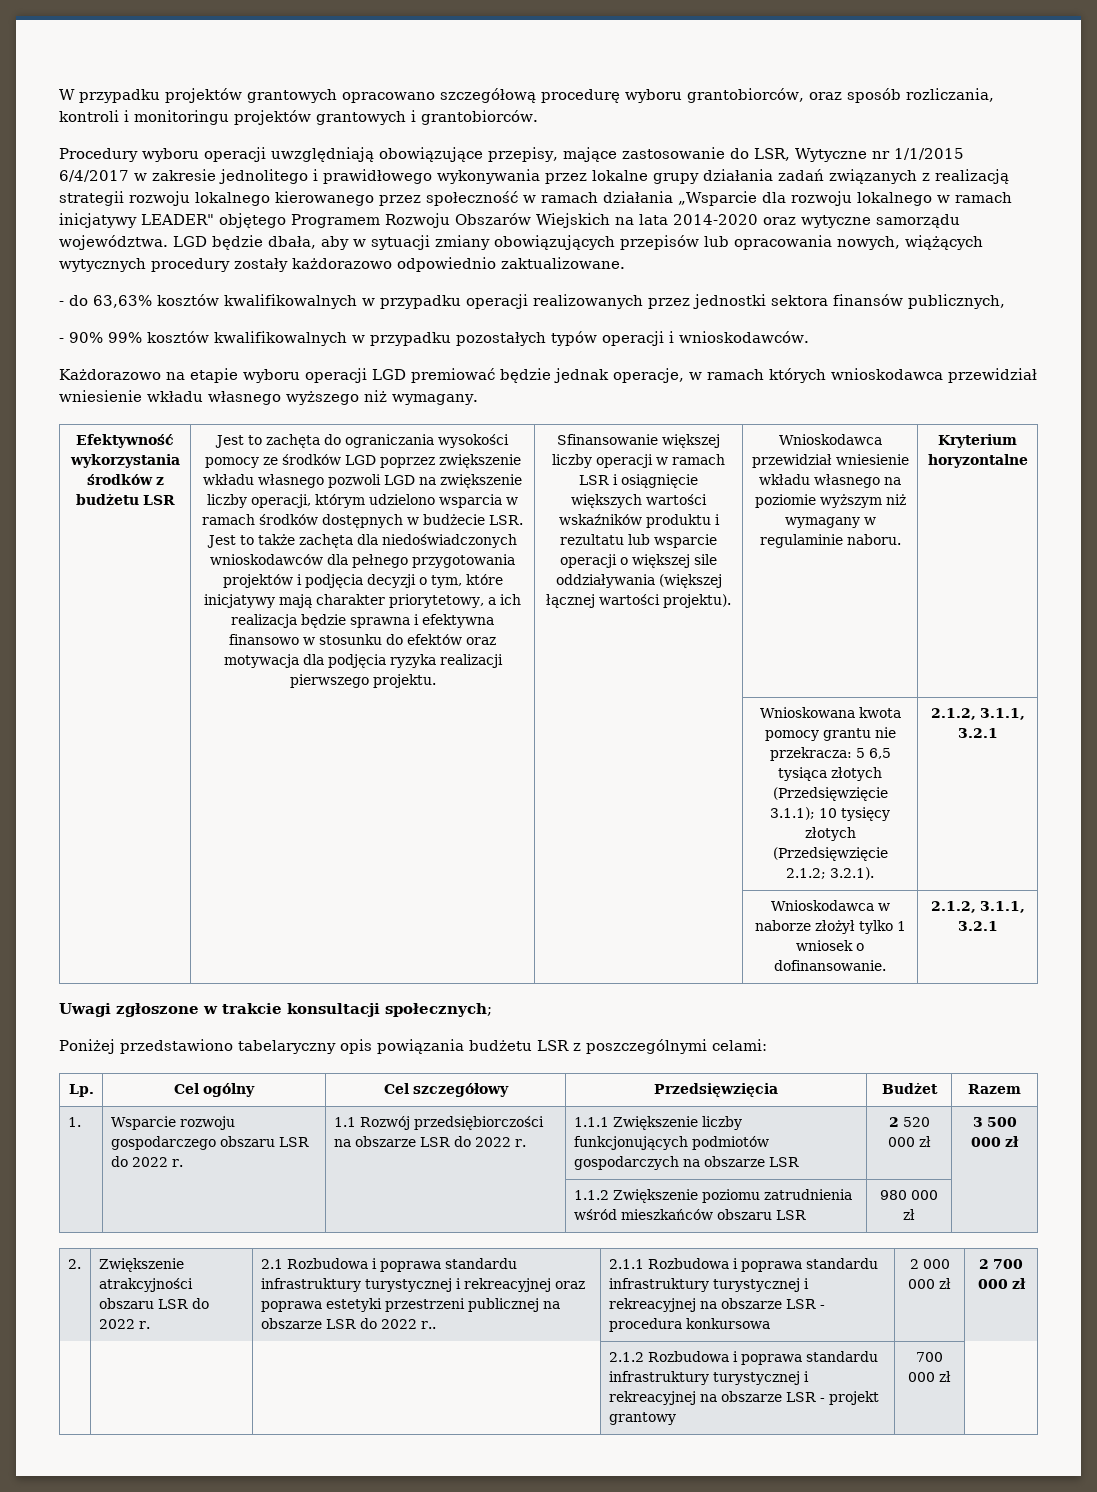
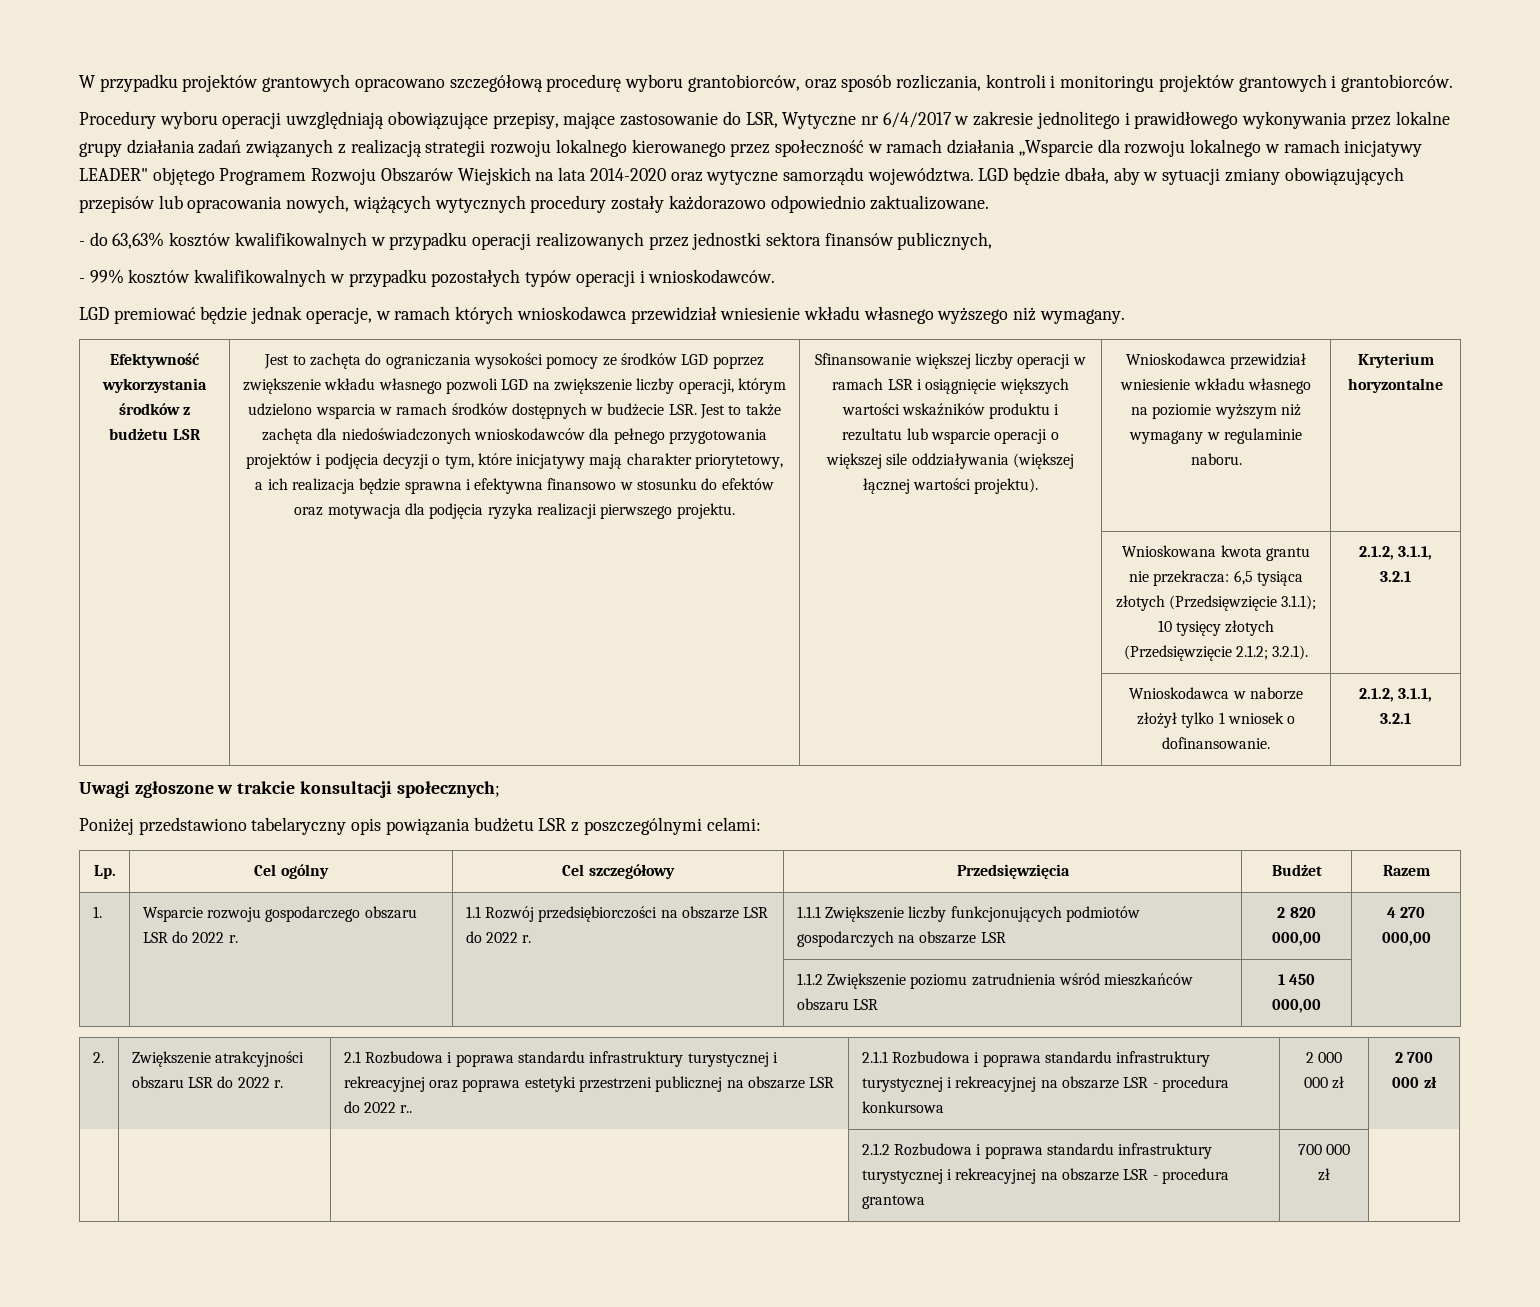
- Procedury wyboru operacji uwzględniają obowiązujące przepisy, mające zastosowanie do LSR, Wytyczne nr 1/1/2015 6/4/2017 w zakresie jednolitego i prawidłowego wykonywania przez lokalne grupy działania zadań związanych z realizacją strategii rozwoju lokalnego kierowanego przez społeczność w ramach działania „Wsparcie dla rozwoju lokalnego w ramach inicjatywy LEADER" objętego Programem Rozwoju Obszarów Wiejskich na lata 2014-2020 oraz wytyczne samorządu województwa.
+ Procedury wyboru operacji uwzględniają obowiązujące przepisy, mające zastosowanie do LSR, Wytyczne nr 6/4/2017 w zakresie jednolitego i prawidłowego wykonywania przez lokalne grupy działania zadań związanych z realizacją strategii rozwoju lokalnego kierowanego przez społeczność w ramach działania „Wsparcie dla rozwoju lokalnego w ramach inicjatywy LEADER" objętego Programem Rozwoju Obszarów Wiejskich na lata 2014-2020 oraz wytyczne samorządu województwa.
- - 90% 99% kosztów kwalifikowalnych w przypadku pozostałych typów operacji i wnioskodawców.
+ - 99% kosztów kwalifikowalnych w przypadku pozostałych typów operacji i wnioskodawców.
- Każdorazowo na etapie wyboru operacji LGD premiować będzie jednak operacje, w ramach których wnioskodawca przewidział wniesienie wkładu własnego wyższego niż wymagany.
+ LGD premiować będzie jednak operacje, w ramach których wnioskodawca przewidział wniesienie wkładu własnego wyższego niż wymagany.
- | | | Wnioskowana kwota pomocy grantu nie przekracza: 5 6,5 tysiąca złotych (Przedsięwzięcie 3.1.1); 10 tysięcy złotych (Przedsięwzięcie 2.1.2; 3.2.1). | 2.1.2, 3.1.1, 3.2.1
+ | | | Wnioskowana kwota grantu nie przekracza: 6,5 tysiąca złotych (Przedsięwzięcie 3.1.1); 10 tysięcy złotych (Przedsięwzięcie 2.1.2; 3.2.1). | 2.1.2, 3.1.1, 3.2.1
- 1. | Wsparcie rozwoju gospodarczego obszaru LSR do 2022 r. | 1.1 Rozwój przedsiębiorczości na obszarze LSR do 2022 r. | 1.1.1 Zwiększenie liczby funkcjonujących podmiotów gospodarczych na obszarze LSR | 2 520 000 zł | 3 500 000 zł
+ 1. | Wsparcie rozwoju gospodarczego obszaru LSR do 2022 r. | 1.1 Rozwój przedsiębiorczości na obszarze LSR do 2022 r. | 1.1.1 Zwiększenie liczby funkcjonujących podmiotów gospodarczych na obszarze LSR | 2 820 000,00 | 4 270 000,00
- | | | 1.1.2 Zwiększenie poziomu zatrudnienia wśród mieszkańców obszaru LSR | 980 000 zł |
+ | | | 1.1.2 Zwiększenie poziomu zatrudnienia wśród mieszkańców obszaru LSR | 1 450 000,00 |
- | | | 2.1.2 Rozbudowa i poprawa standardu infrastruktury turystycznej i rekreacyjnej na obszarze LSR - projekt grantowy | 700 000 zł |
+ | | | 2.1.2 Rozbudowa i poprawa standardu infrastruktury turystycznej i rekreacyjnej na obszarze LSR - procedura grantowa | 700 000 zł |

